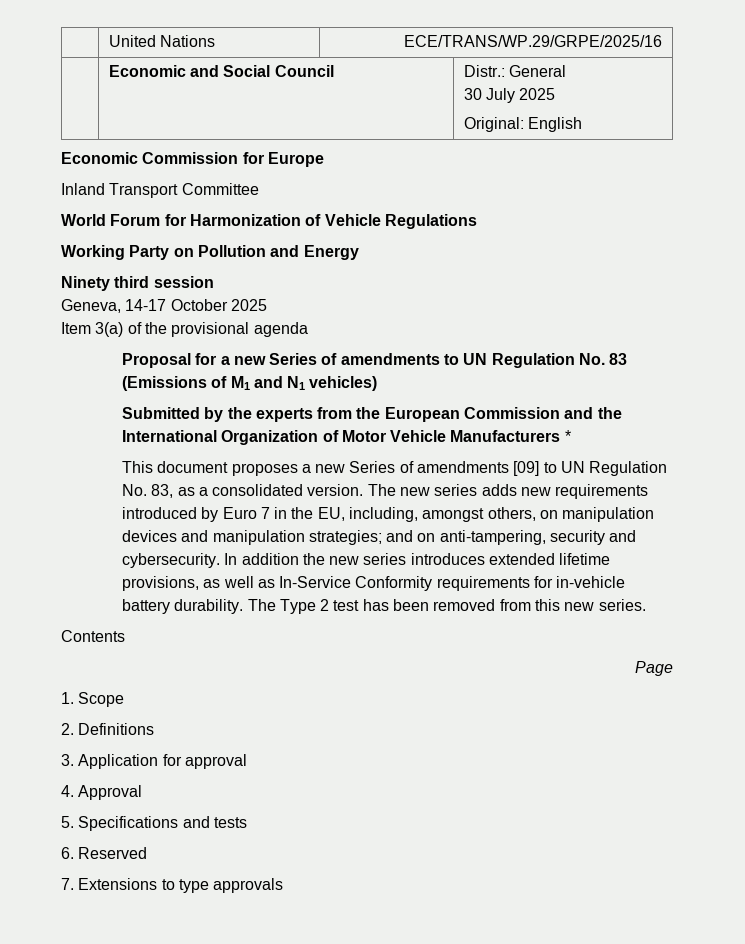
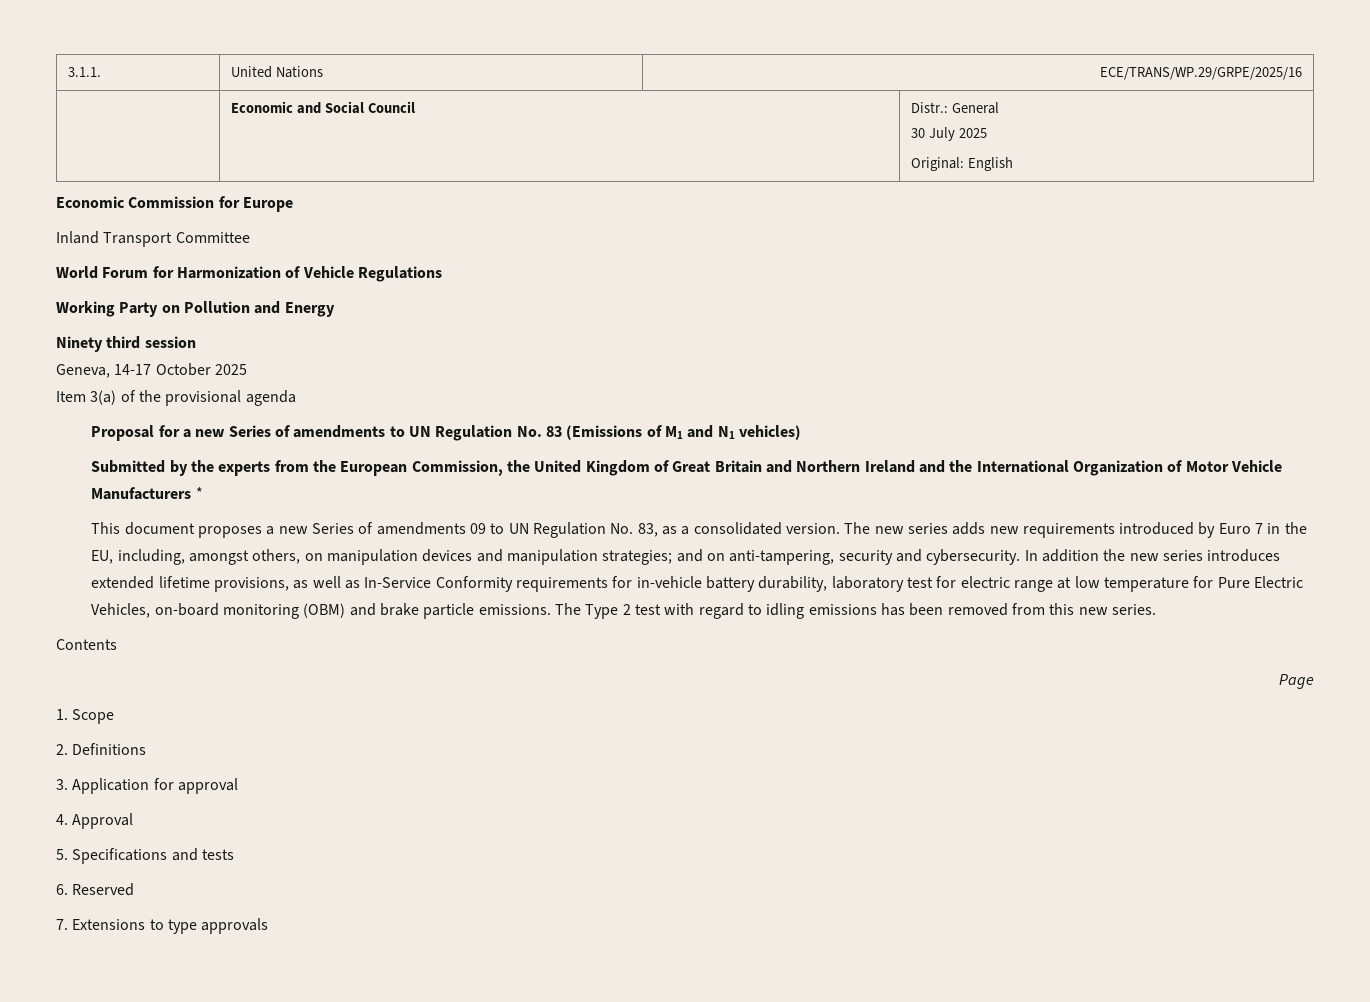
- | United Nations | ECE/TRANS/WP.29/GRPE/2025/16
+ 3.1.1. | United Nations | ECE/TRANS/WP.29/GRPE/2025/16
- Submitted by the experts from the European Commission and the International Organization of Motor Vehicle Manufacturers *
+ Submitted by the experts from the European Commission, the United Kingdom of Great Britain and Northern Ireland and the International Organization of Motor Vehicle Manufacturers *
- This document proposes a new Series of amendments [09] to UN Regulation No. 83, as a consolidated version.
+ This document proposes a new Series of amendments 09 to UN Regulation No. 83, as a consolidated version.
- In addition the new series introduces extended lifetime provisions, as well as In-Service Conformity requirements for in-vehicle battery durability. The Type 2 test has been removed from this new series.
+ In addition the new series introduces extended lifetime provisions, as well as In-Service Conformity requirements for in-vehicle battery durability, laboratory test for electric range at low temperature for Pure Electric Vehicles, on-board monitoring (OBM) and brake particle emissions. The Type 2 test with regard to idling emissions has been removed from this new series.

